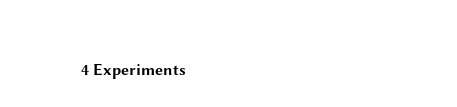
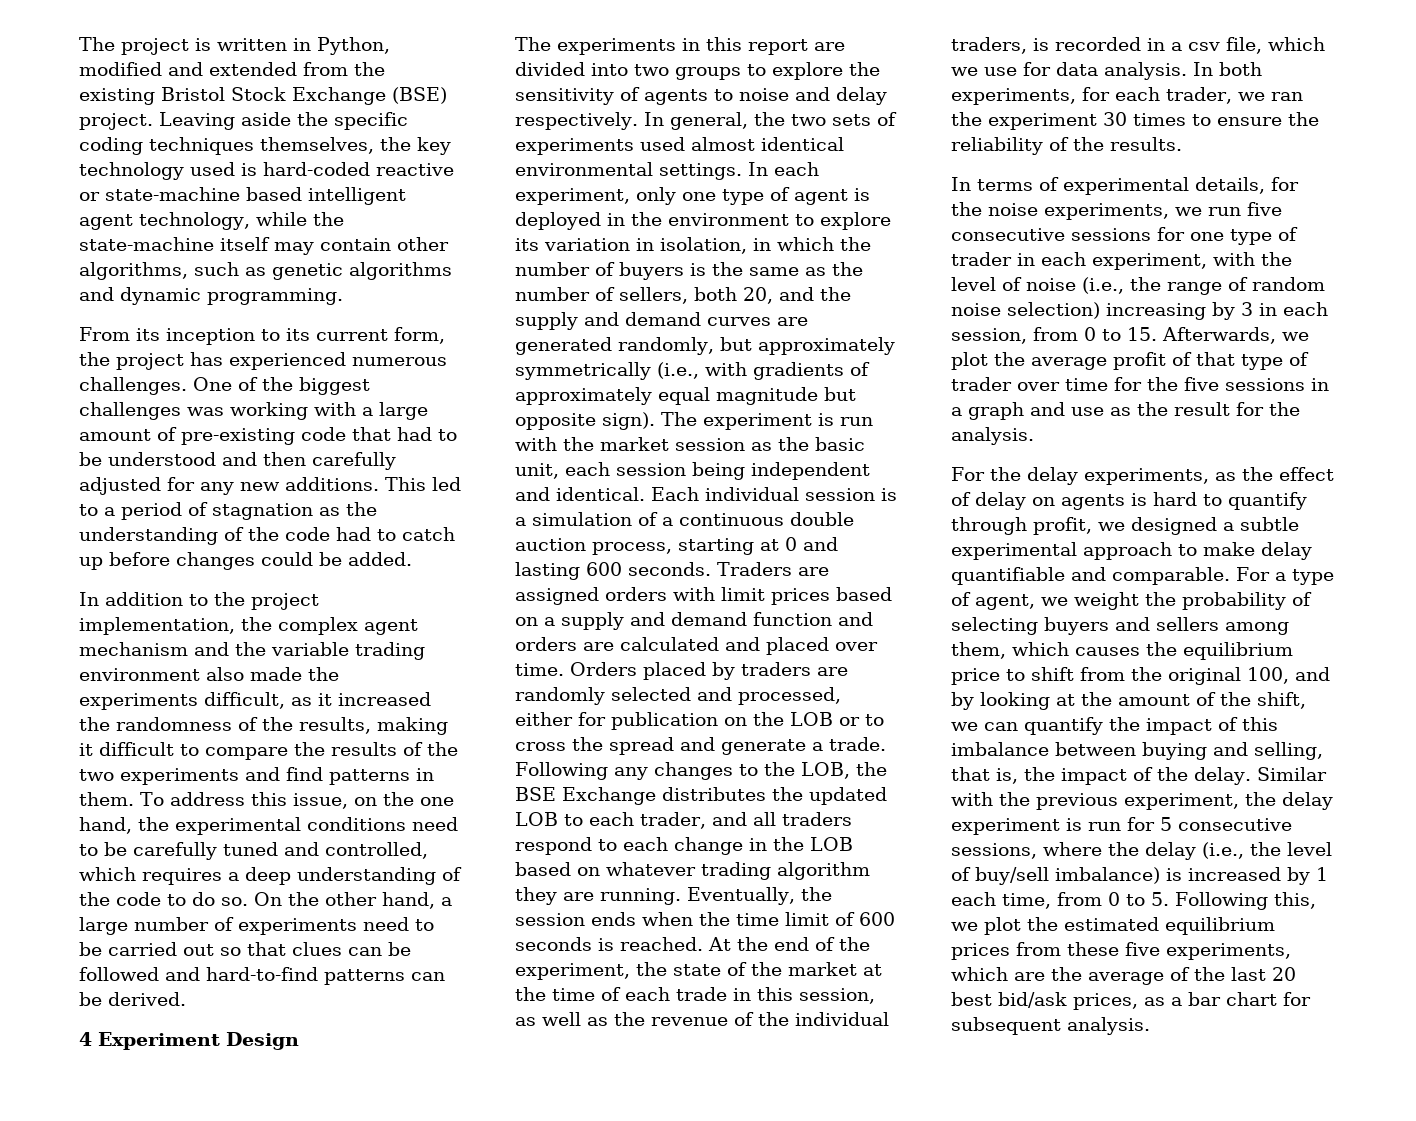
- 4 Experiments
+ The project is written in Python, modified and extended from the existing Bristol Stock Exchange (BSE) project. Leaving aside the specific coding techniques themselves, the key technology used is hard-coded reactive or state-machine based intelligent agent technology, while the state-machine itself may contain other algorithms, such as genetic algorithms and dynamic programming.
+ From its inception to its current form, the project has experienced numerous challenges. One of the biggest challenges was working with a large amount of pre-existing code that had to be understood and then carefully adjusted for any new additions. This led to a period of stagnation as the understanding of the code had to catch up before changes could be added.
+ In addition to the project implementation, the complex agent mechanism and the variable trading environment also made the experiments difficult, as it increased the randomness of the results, making it difficult to compare the results of the two experiments and find patterns in them. To address this issue, on the one hand, the experimental conditions need to be carefully tuned and controlled, which requires a deep understanding of the code to do so. On the other hand, a large number of experiments need to be carried out so that clues can be followed and hard-to-find patterns can be derived.
+ 4 Experiment Design
+ The experiments in this report are divided into two groups to explore the sensitivity of agents to noise and delay respectively. In general, the two sets of experiments used almost identical environmental settings. In each experiment, only one type of agent is deployed in the environment to explore its variation in isolation, in which the number of buyers is the same as the number of sellers, both 20, and the supply and demand curves are generated randomly, but approximately symmetrically (i.e., with gradients of approximately equal magnitude but opposite sign). The experiment is run with the market session as the basic unit, each session being independent and identical. Each individual session is a simulation of a continuous double auction process, starting at 0 and lasting 600 seconds. Traders are assigned orders with limit prices based on a supply and demand function and orders are calculated and placed over time. Orders placed by traders are randomly selected and processed, either for publication on the LOB or to cross the spread and generate a trade. Following any changes to the LOB, the BSE Exchange distributes the updated LOB to each trader, and all traders respond to each change in the LOB based on whatever trading algorithm they are running. Eventually, the session ends when the time limit of 600 seconds is reached. At the end of the experiment, the state of the market at the time of each trade in this session, as well as the revenue of the individual traders, is recorded in a csv file, which we use for data analysis. In both experiments, for each trader, we ran the experiment 30 times to ensure the reliability of the results.
+ In terms of experimental details, for the noise experiments, we run five consecutive sessions for one type of trader in each experiment, with the level of noise (i.e., the range of random noise selection) increasing by 3 in each session, from 0 to 15. Afterwards, we plot the average profit of that type of trader over time for the five sessions in a graph and use as the result for the analysis.
+ For the delay experiments, as the effect of delay on agents is hard to quantify through profit, we designed a subtle experimental approach to make delay quantifiable and comparable. For a type of agent, we weight the probability of selecting buyers and sellers among them, which causes the equilibrium price to shift from the original 100, and by looking at the amount of the shift, we can quantify the impact of this imbalance between buying and selling, that is, the impact of the delay. Similar with the previous experiment, the delay experiment is run for 5 consecutive sessions, where the delay (i.e., the level of buy/sell imbalance) is increased by 1 each time, from 0 to 5. Following this, we plot the estimated equilibrium prices from these five experiments, which are the average of the last 20 best bid/ask prices, as a bar chart for subsequent analysis.

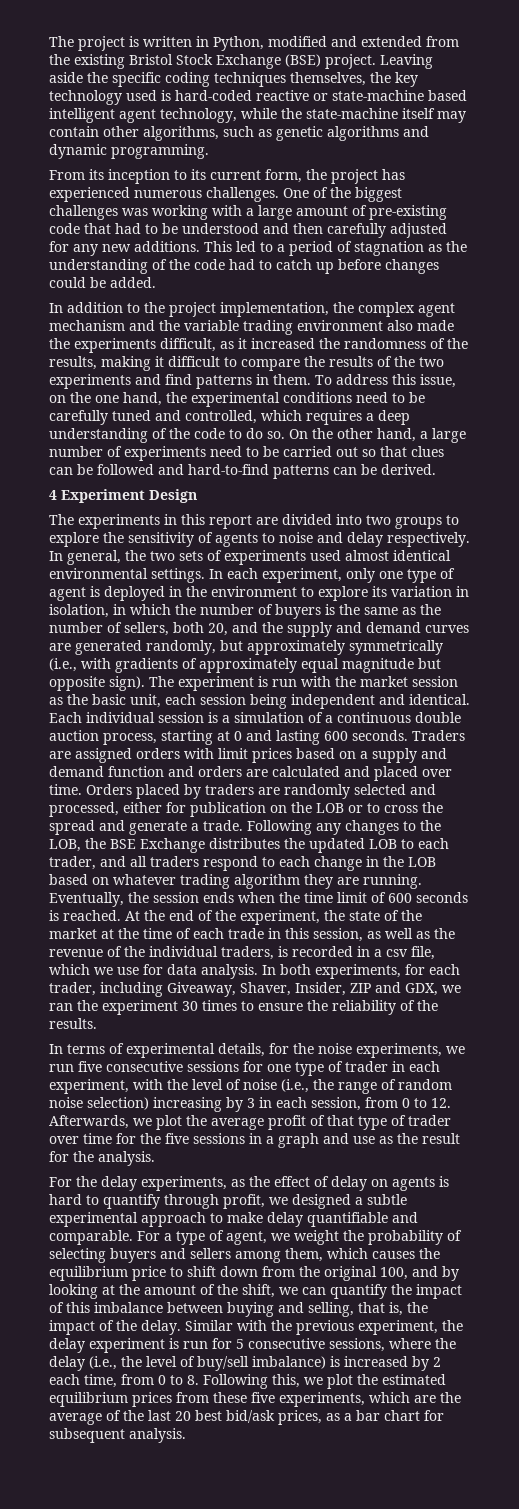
- In both experiments, for each trader, we ran the experiment 30 times to ensure the reliability of the results.
+ In both experiments, for each trader, including Giveaway, Shaver, Insider, ZIP and GDX, we ran the experiment 30 times to ensure the reliability of the results.
- In terms of experimental details, for the noise experiments, we run five consecutive sessions for one type of trader in each experiment, with the level of noise (i.e., the range of random noise selection) increasing by 3 in each session, from 0 to 15. Afterwards, we plot the average profit of that type of trader over time for the five sessions in a graph and use as the result for the analysis.
+ In terms of experimental details, for the noise experiments, we run five consecutive sessions for one type of trader in each experiment, with the level of noise (i.e., the range of random noise selection) increasing by 3 in each session, from 0 to 12. Afterwards, we plot the average profit of that type of trader over time for the five sessions in a graph and use as the result for the analysis.
- For a type of agent, we weight the probability of selecting buyers and sellers among them, which causes the equilibrium price to shift from the original 100, and by looking at the amount of the shift, we can quantify the impact of this imbalance between buying and selling, that is, the impact of the delay.
+ For a type of agent, we weight the probability of selecting buyers and sellers among them, which causes the equilibrium price to shift down from the original 100, and by looking at the amount of the shift, we can quantify the impact of this imbalance between buying and selling, that is, the impact of the delay.
- Similar with the previous experiment, the delay experiment is run for 5 consecutive sessions, where the delay (i.e., the level of buy/sell imbalance) is increased by 1 each time, from 0 to 5. Following this, we plot the estimated equilibrium prices from these five experiments, which are the average of the last 20 best bid/ask prices, as a bar chart for subsequent analysis.
+ Similar with the previous experiment, the delay experiment is run for 5 consecutive sessions, where the delay (i.e., the level of buy/sell imbalance) is increased by 2 each time, from 0 to 8. Following this, we plot the estimated equilibrium prices from these five experiments, which are the average of the last 20 best bid/ask prices, as a bar chart for subsequent analysis.

